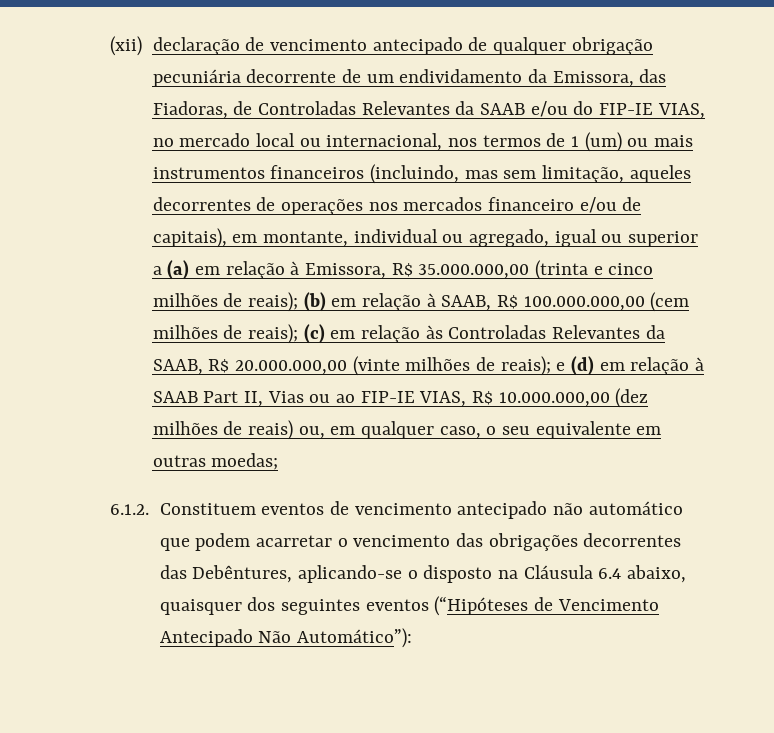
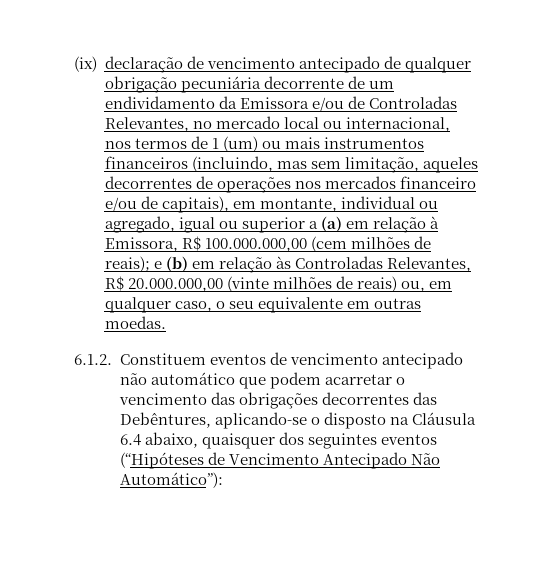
- (xii) declaração de vencimento antecipado de qualquer obrigação pecuniária decorrente de um endividamento da Emissora, das Fiadoras, de Controladas Relevantes da SAAB e/ou do FIP-IE VIAS, no mercado local ou internacional, nos termos de 1 (um) ou mais instrumentos financeiros (incluindo, mas sem limitação, aqueles decorrentes de operações nos mercados financeiro e/ou de capitais), em montante, individual ou agregado, igual ou superior a (a) em relação à Emissora, R$ 35.000.000,00 (trinta e cinco milhões de reais); (b) em relação à SAAB, R$ 100.000.000,00 (cem milhões de reais);
+ (ix) declaração de vencimento antecipado de qualquer obrigação pecuniária decorrente de um endividamento da Emissora e/ou de Controladas Relevantes, no mercado local ou internacional, nos termos de 1 (um) ou mais instrumentos financeiros (incluindo, mas sem limitação, aqueles decorrentes de operações nos mercados financeiro e/ou de capitais), em montante, individual ou agregado, igual ou superior a (a) em relação à Emissora, R$ 100.000.000,00 (cem milhões de reais);
- (c) em relação às Controladas Relevantes da SAAB, R$ 20.000.000,00 (vinte milhões de reais); e (d) em relação à SAAB Part II, Vias ou ao FIP-IE VIAS, R$ 10.000.000,00 (dez milhões de reais) ou, em qualquer caso, o seu equivalente em outras moedas;
+ e (b) em relação às Controladas Relevantes, R$ 20.000.000,00 (vinte milhões de reais) ou, em qualquer caso, o seu equivalente em outras moedas.

